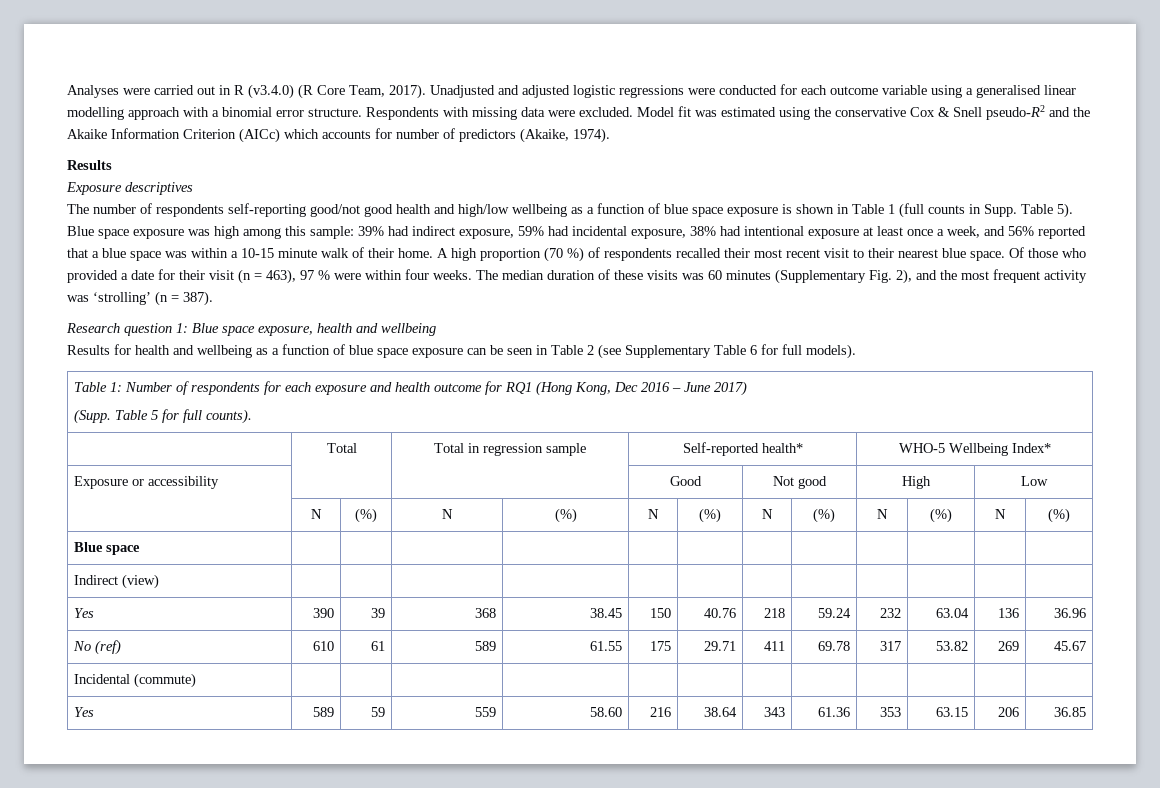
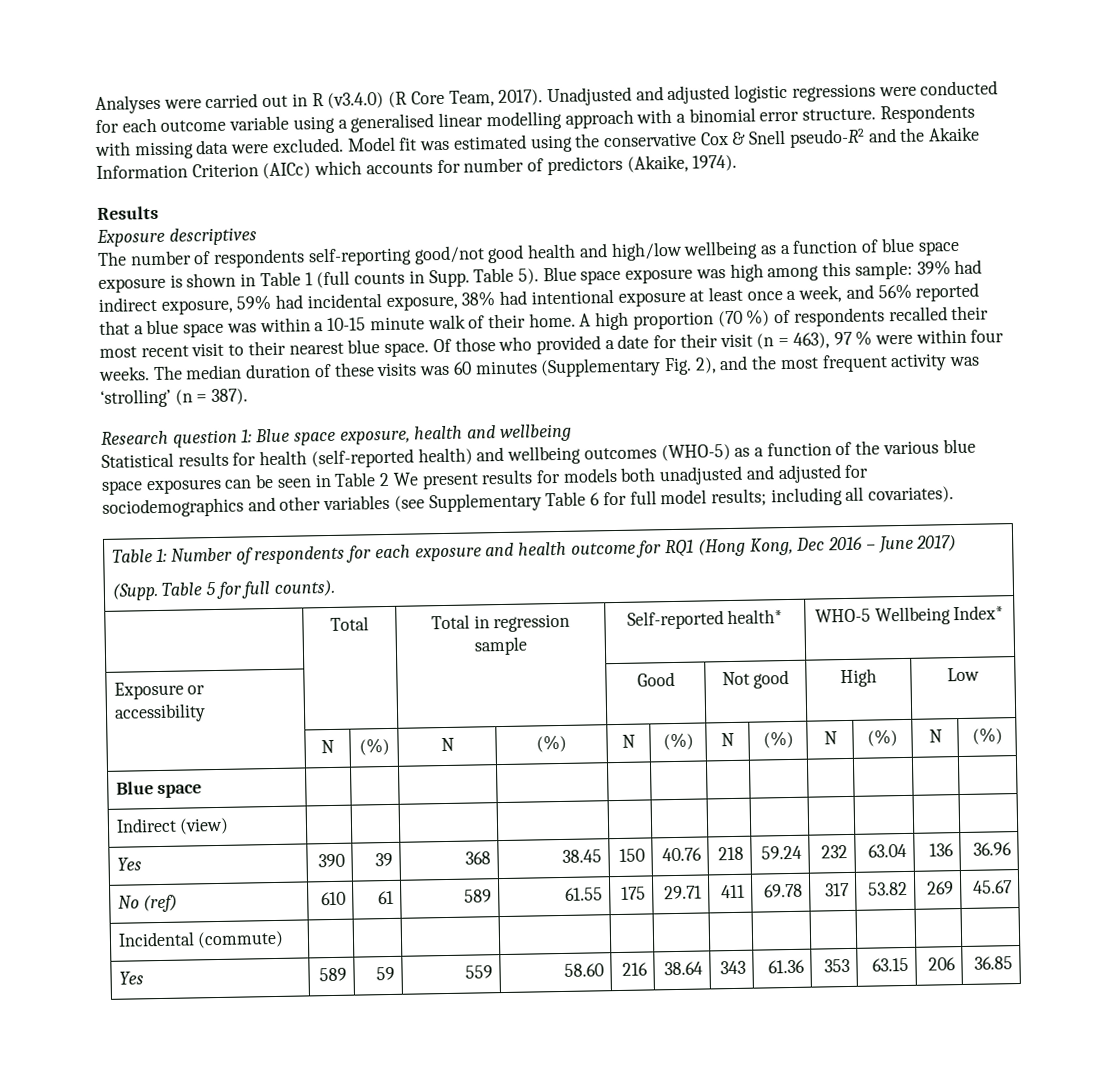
- Results for health and wellbeing as a function of blue space exposure can be seen in Table 2 (see Supplementary Table 6 for full models).
+ Statistical results for health (self-reported health) and wellbeing outcomes (WHO-5) as a function of the various blue space exposures can be seen in Table 2 We present results for models both unadjusted and adjusted for sociodemographics and other variables (see Supplementary Table 6 for full model results; including all covariates).

